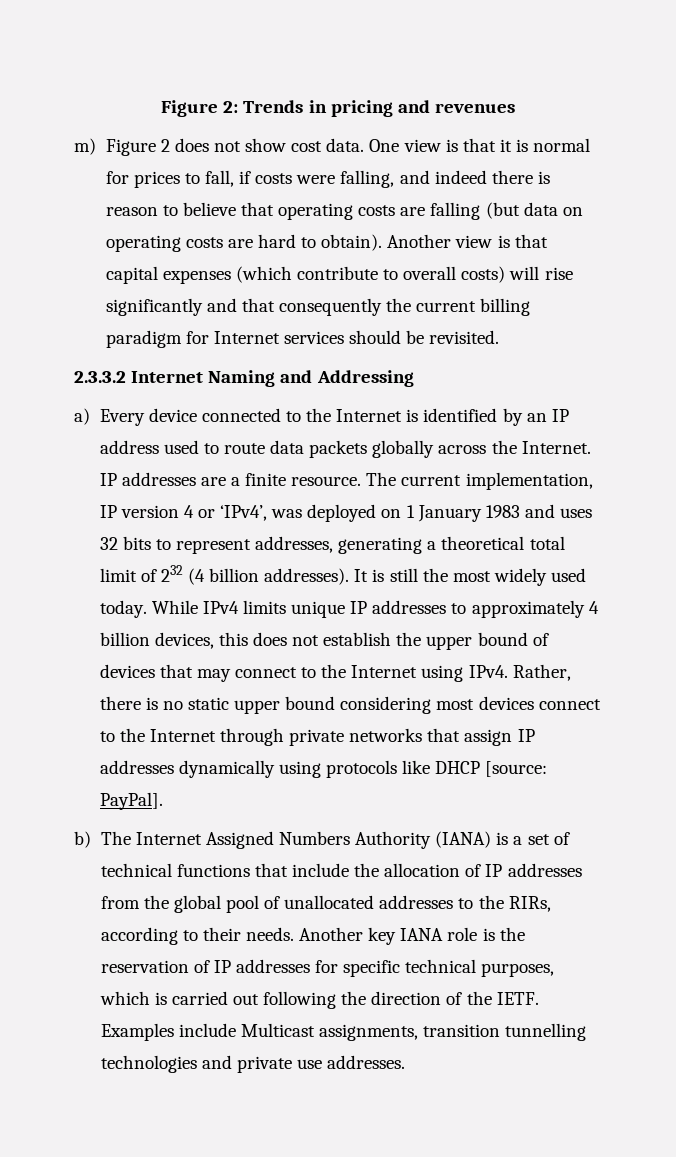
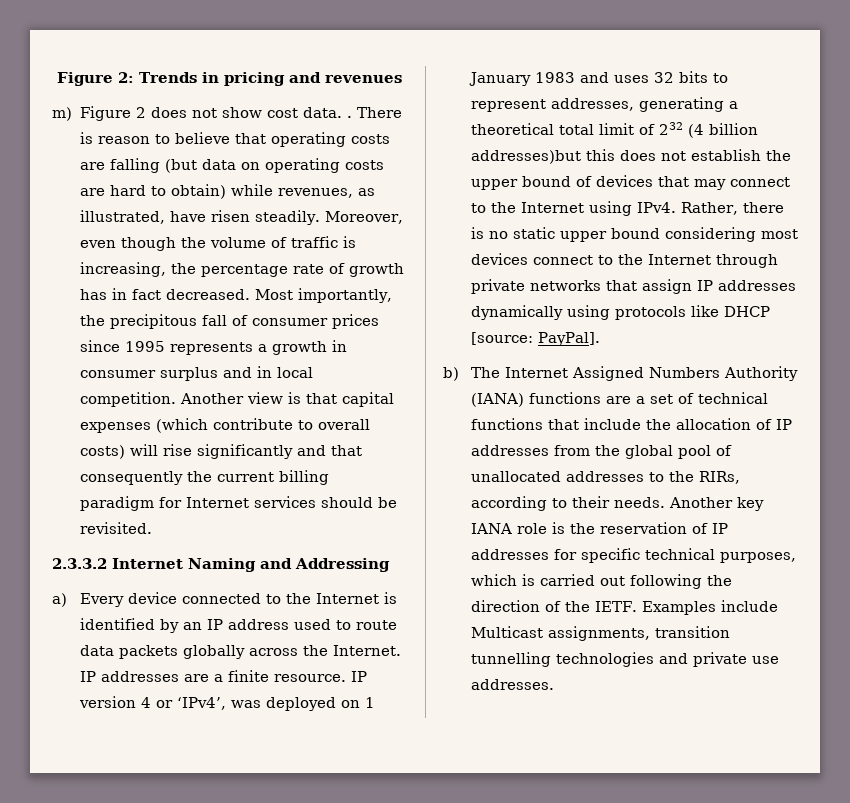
- m) Figure 2 does not show cost data. One view is that it is normal for prices to fall, if costs were falling, and indeed there is reason to believe that operating costs are falling (but data on operating costs are hard to obtain).
+ m) Figure 2 does not show cost data. . There is reason to believe that operating costs are falling (but data on operating costs are hard to obtain) while revenues, as illustrated, have risen steadily. Moreover, even though the volume of traffic is increasing, the percentage rate of growth has in fact decreased. Most importantly, the precipitous fall of consumer prices since 1995 represents a growth in consumer surplus and in local competition.
- The current implementation, IP version 4 or ‘IPv4’, was deployed on 1 January 1983 and uses 32 bits to represent addresses, generating a theoretical total limit of 232 (4 billion addresses). It is still the most widely used today. While IPv4 limits unique IP addresses to approximately 4 billion devices, this does not establish the upper bound of devices that may connect to the Internet using IPv4.
+ IP version 4 or ‘IPv4’, was deployed on 1 January 1983 and uses 32 bits to represent addresses, generating a theoretical total limit of 232 (4 billion addresses)but this does not establish the upper bound of devices that may connect to the Internet using IPv4.
- b) The Internet Assigned Numbers Authority (IANA) is a set of technical functions that include the allocation of IP addresses from the global pool of unallocated addresses to the RIRs, according to their needs.
+ b) The Internet Assigned Numbers Authority (IANA) functions are a set of technical functions that include the allocation of IP addresses from the global pool of unallocated addresses to the RIRs, according to their needs.

